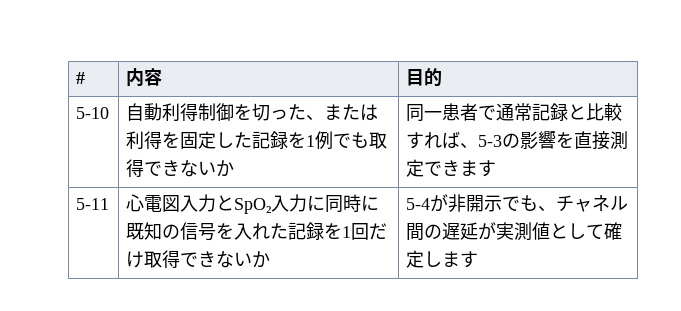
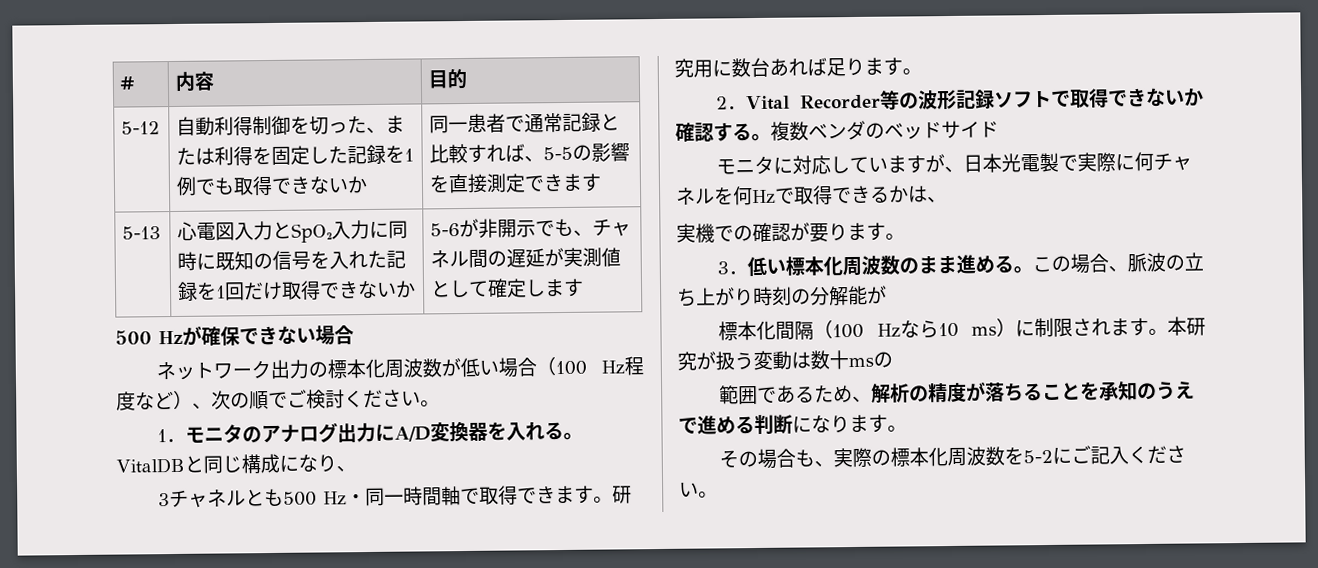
- 5-10 | 自動利得制御を切った、または利得を固定した記録を1例でも取得できないか | 同一患者で通常記録と比較すれば、5-3の影響を直接測定できます
+ 5-12 | 自動利得制御を切った、または利得を固定した記録を1例でも取得できないか | 同一患者で通常記録と比較すれば、5-5の影響を直接測定できます
- 5-11 | 心電図入力とSpO₂入力に同時に既知の信号を入れた記録を1回だけ取得できないか | 5-4が非開示でも、チャネル間の遅延が実測値として確定します
+ 5-13 | 心電図入力とSpO₂入力に同時に既知の信号を入れた記録を1回だけ取得できないか | 5-6が非開示でも、チャネル間の遅延が実測値として確定します
+ 500 Hzが確保できない場合
+ ネットワーク出力の標本化周波数が低い場合（100 Hz程度など）、次の順でご検討ください。
+ 1．モニタのアナログ出力にA/D変換器を入れる。VitalDBと同じ構成になり、
+ 3チャネルとも500 Hz・同一時間軸で取得できます。研究用に数台あれば足ります。
+ 2．Vital Recorder等の波形記録ソフトで取得できないか確認する。複数ベンダのベッドサイド
+ モニタに対応していますが、日本光電製で実際に何チャネルを何Hzで取得できるかは、
+ 実機での確認が要ります。
+ 3．低い標本化周波数のまま進める。この場合、脈波の立ち上がり時刻の分解能が
+ 標本化間隔（100 Hzなら10 ms）に制限されます。本研究が扱う変動は数十msの
+ 範囲であるため、解析の精度が落ちることを承知のうえで進める判断になります。
+ その場合も、実際の標本化周波数を5-2にご記入ください。

